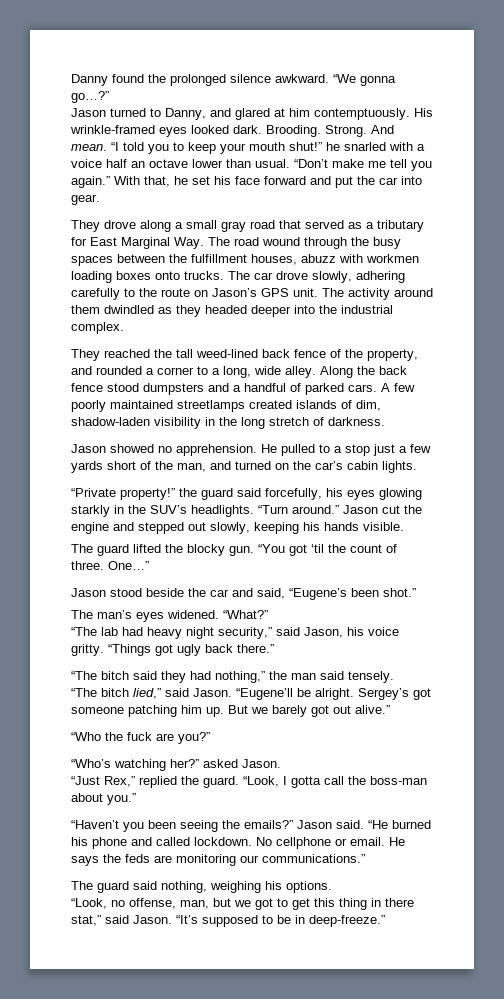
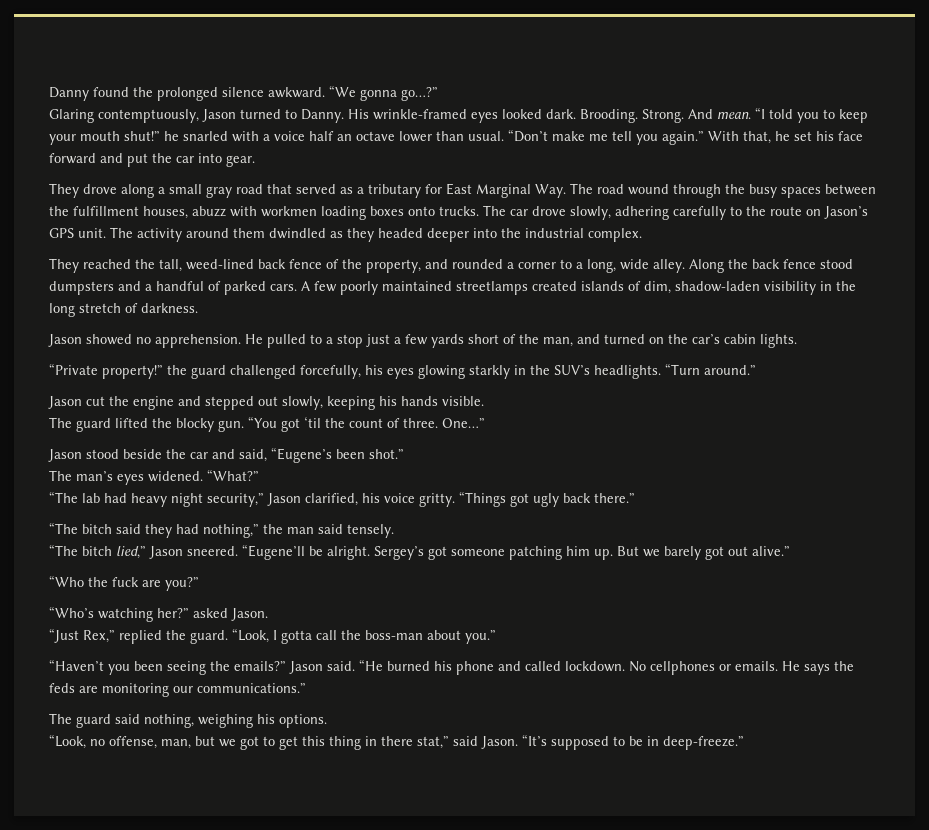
- Jason turned to Danny, and glared at him contemptuously.
+ Glaring contemptuously, Jason turned to Danny.
- They reached the tall weed-lined back fence of the property, and rounded a corner to a long, wide alley.
+ They reached the tall, weed-lined back fence of the property, and rounded a corner to a long, wide alley.
- “Private property!” the guard said forcefully, his eyes glowing starkly in the SUV’s headlights.
+ “Private property!” the guard challenged forcefully, his eyes glowing starkly in the SUV’s headlights.
- “Turn around.” Jason cut the engine and stepped out slowly, keeping his hands visible.
+ “Turn around.”
+ Jason cut the engine and stepped out slowly, keeping his hands visible.
- “The lab had heavy night security,” said Jason, his voice gritty.
+ “The lab had heavy night security,” Jason clarified, his voice gritty.
- “The bitch lied,” said Jason.
+ “The bitch lied,” Jason sneered.
- No cellphone or email.
+ No cellphones or emails.

